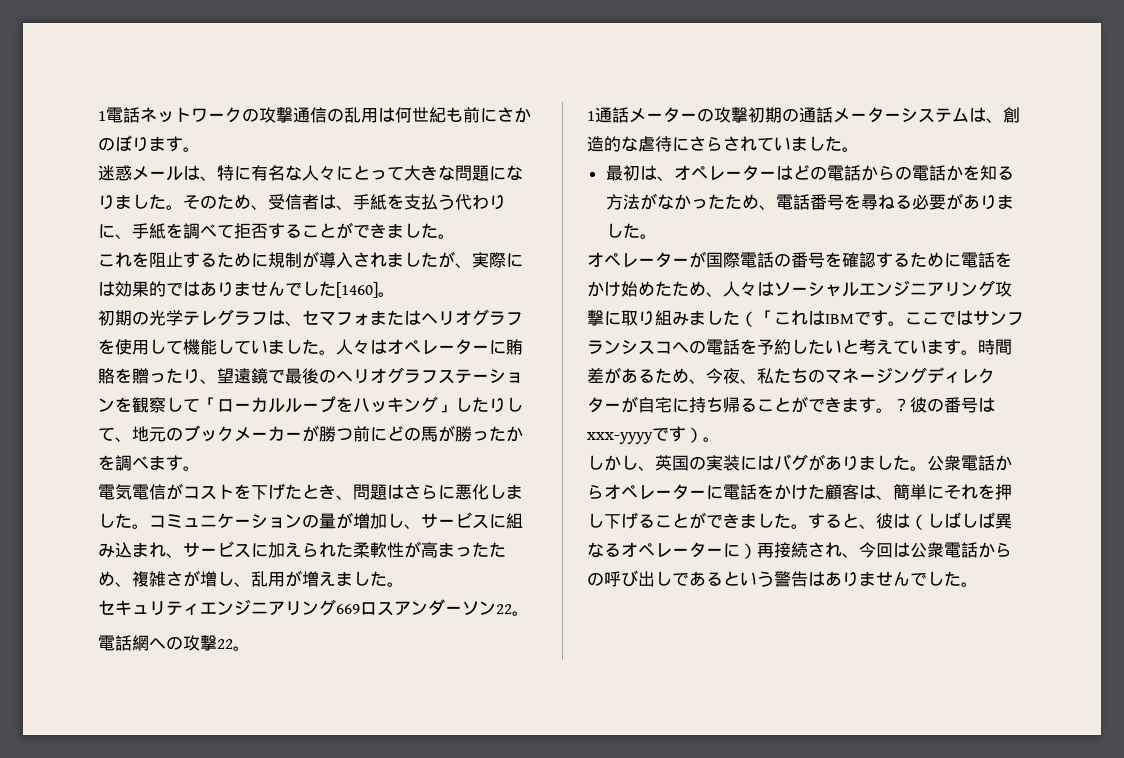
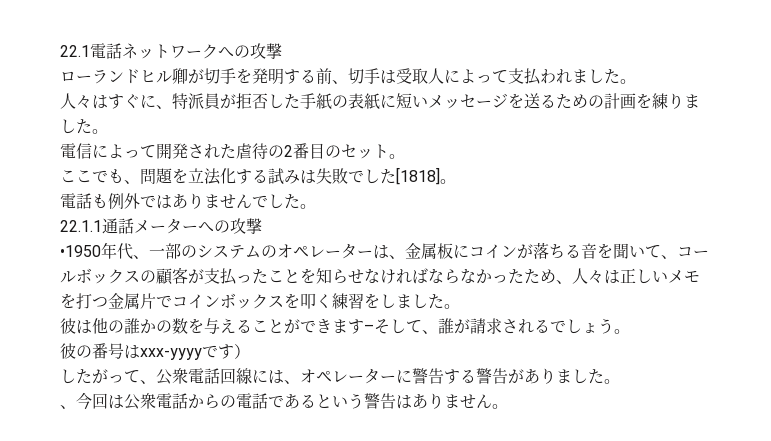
- 1電話ネットワークの攻撃通信の乱用は何世紀も前にさかのぼります。
- 迷惑メールは、特に有名な人々にとって大きな問題になりました。そのため、受信者は、手紙を支払う代わりに、手紙を調べて拒否することができました。
- これを阻止するために規制が導入されましたが、実際には効果的ではありませんでした[1460]。
- 初期の光学テレグラフは、セマフォまたはヘリオグラフを使用して機能していました。人々はオペレーターに賄賂を贈ったり、望遠鏡で最後のヘリオグラフステーションを観察して「ローカルループをハッキング」したりして、地元のブックメーカーが勝つ前にどの馬が勝ったかを調べます。
- 電気電信がコストを下げたとき、問題はさらに悪化しました。コミュニケーションの量が増加し、サービスに組み込まれ、サービスに加えられた柔軟性が高まったため、複雑さが増し、乱用が増えました。
- セキュリティエンジニアリング669ロスアンダーソン22。
- 電話網への攻撃22。
- 1通話メーターの攻撃初期の通話メーターシステムは、創造的な虐待にさらされていました。
- 最初は、オペレーターはどの電話からの電話かを知る方法がなかったため、電話番号を尋ねる必要がありました。
- オペレーターが国際電話の番号を確認するために電話をかけ始めたため、人々はソーシャルエンジニアリング攻撃に取り組みました（「これはIBMです。ここではサンフランシスコへの電話を予約したいと考えています。時間差があるため、今夜、私たちのマネージングディレクターが自宅に持ち帰ることができます。？彼の番号はxxx-yyyyです）。
- しかし、英国の実装にはバグがありました。公衆電話からオペレーターに電話をかけた顧客は、簡単にそれを押し下げることができました。すると、彼は（しばしば異なるオペレーターに）再接続され、今回は公衆電話からの呼び出しであるという警告はありませんでした。
+ 22.1電話ネットワークへの攻撃
+ ローランドヒル卿が切手を発明する前、切手は受取人によって支払われました。
+ 人々はすぐに、特派員が拒否した手紙の表紙に短いメッセージを送るための計画を練りました。
+ 電信によって開発された虐待の2番目のセット。
+ ここでも、問題を立法化する試みは失敗でした[1818]。
+ 電話も例外ではありませんでした。
+ 22.1.1通話メーターへの攻撃
+ •1950年代、一部のシステムのオペレーターは、金属板にコインが落ちる音を聞いて、コールボックスの顧客が支払ったことを知らせなければならなかったため、人々は正しいメモを打つ金属片でコインボックスを叩く練習をしました。
+ 彼は他の誰かの数を与えることができます–そして、誰が請求されるでしょう。
+ 彼の番号はxxx-yyyyです）
+ したがって、公衆電話回線には、オペレーターに警告する警告がありました。
+ 、今回は公衆電話からの電話であるという警告はありません。

